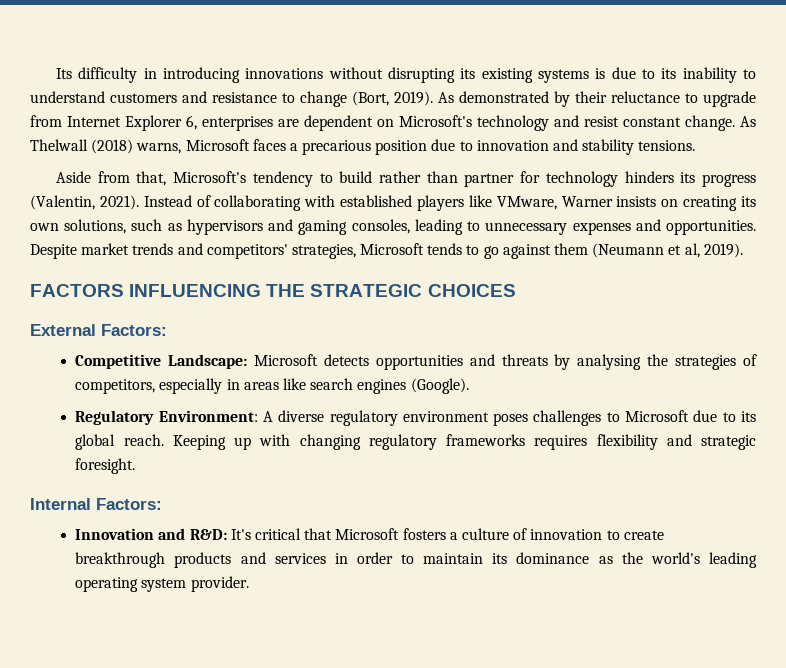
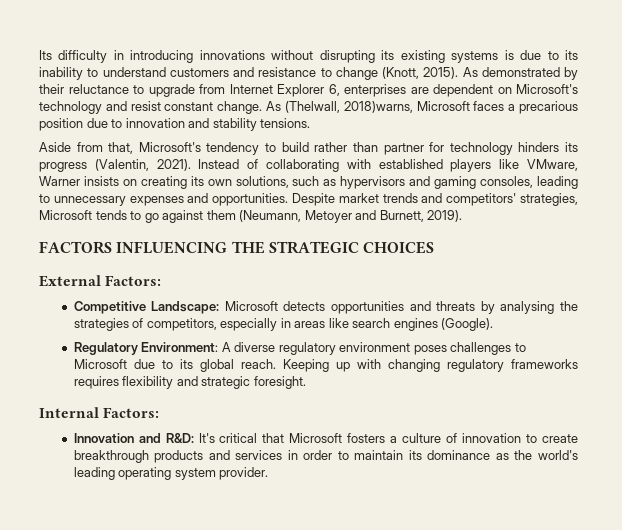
- Its difficulty in introducing innovations without disrupting its existing systems is due to its inability to understand customers and resistance to change (Bort, 2019).
+ Its difficulty in introducing innovations without disrupting its existing systems is due to its inability to understand customers and resistance to change (Knott, 2015).
- As Thelwall (2018) warns, Microsoft faces a precarious position due to innovation and stability tensions.
+ As (Thelwall, 2018)warns, Microsoft faces a precarious position due to innovation and stability tensions.
- Despite market trends and competitors' strategies, Microsoft tends to go against them (Neumann et al, 2019).
+ Despite market trends and competitors' strategies, Microsoft tends to go against them (Neumann, Metoyer and Burnett, 2019).

